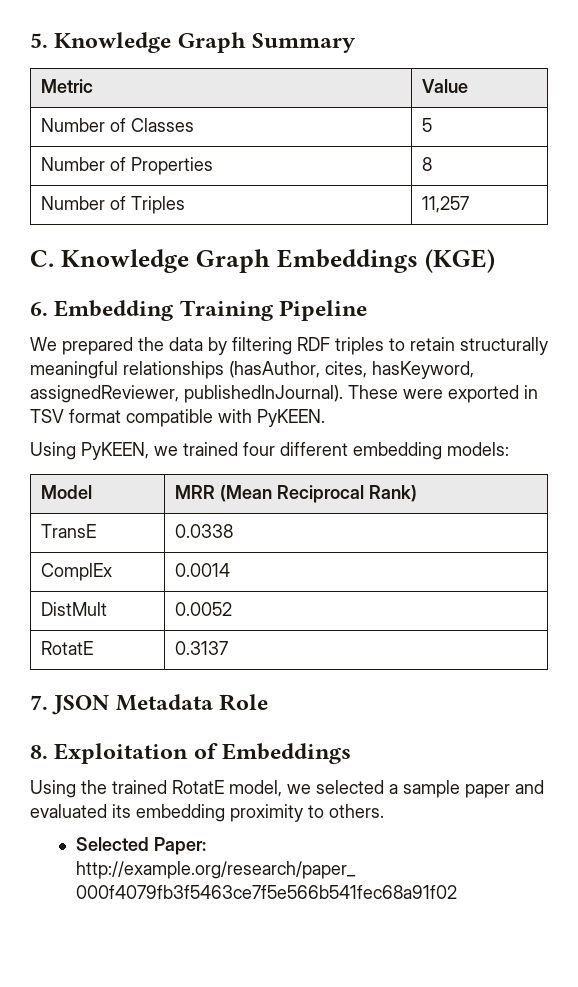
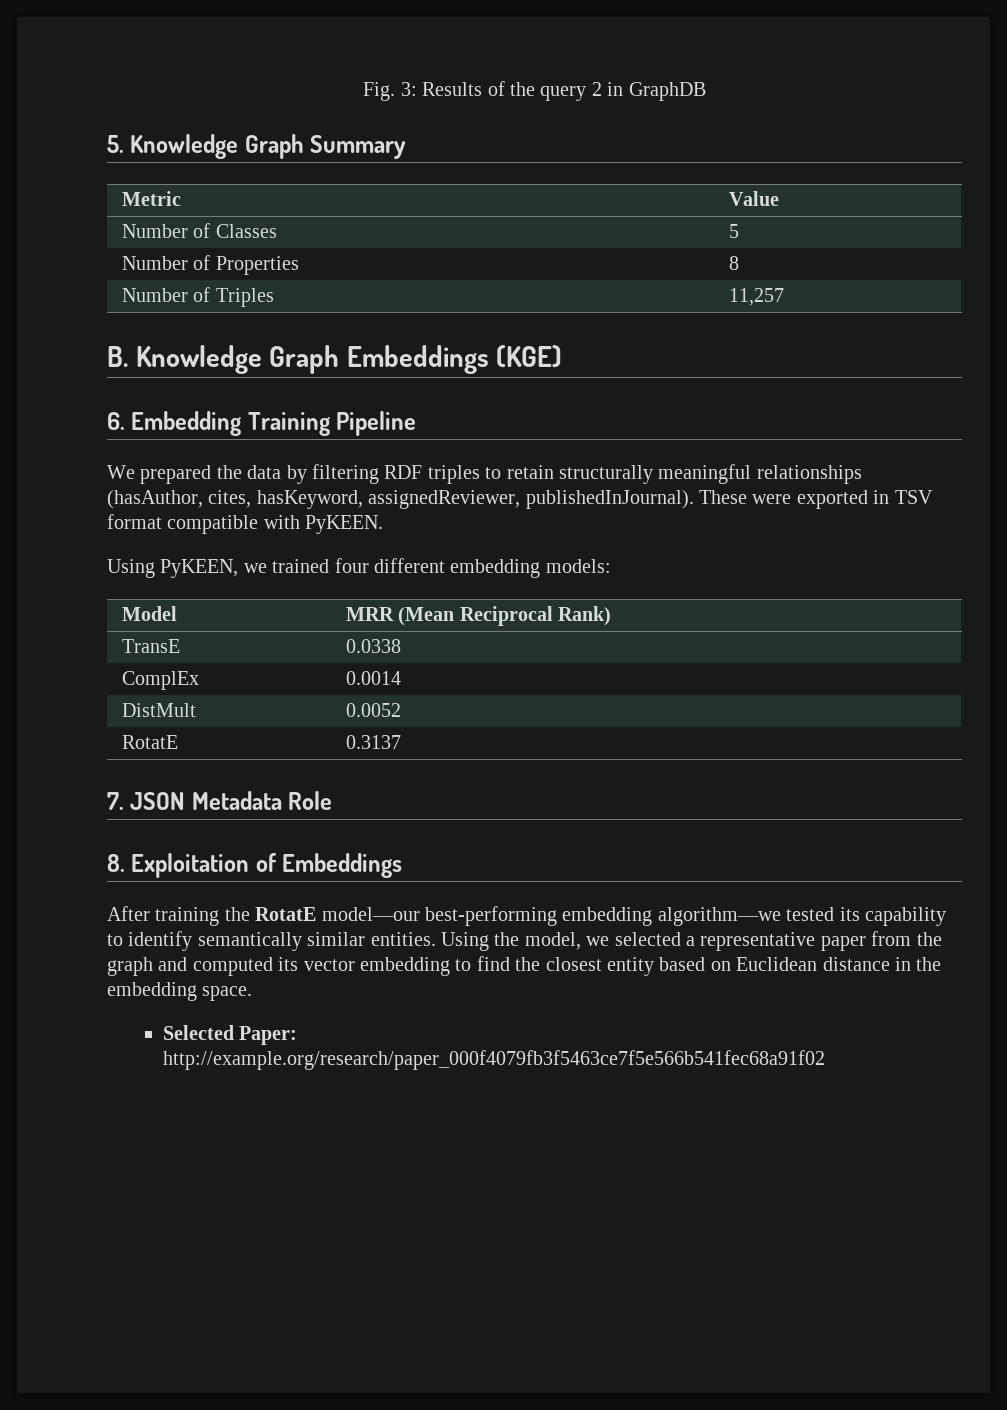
+ Fig. 3: Results of the query 2 in GraphDB
- C. Knowledge Graph Embeddings (KGE)
+ B. Knowledge Graph Embeddings (KGE)
- Using the trained RotatE model, we selected a sample paper and evaluated its embedding proximity to others.
+ After training the RotatE model—our best-performing embedding algorithm—we tested its capability to identify semantically similar entities. Using the model, we selected a representative paper from the graph and computed its vector embedding to find the closest entity based on Euclidean distance in the embedding space.

